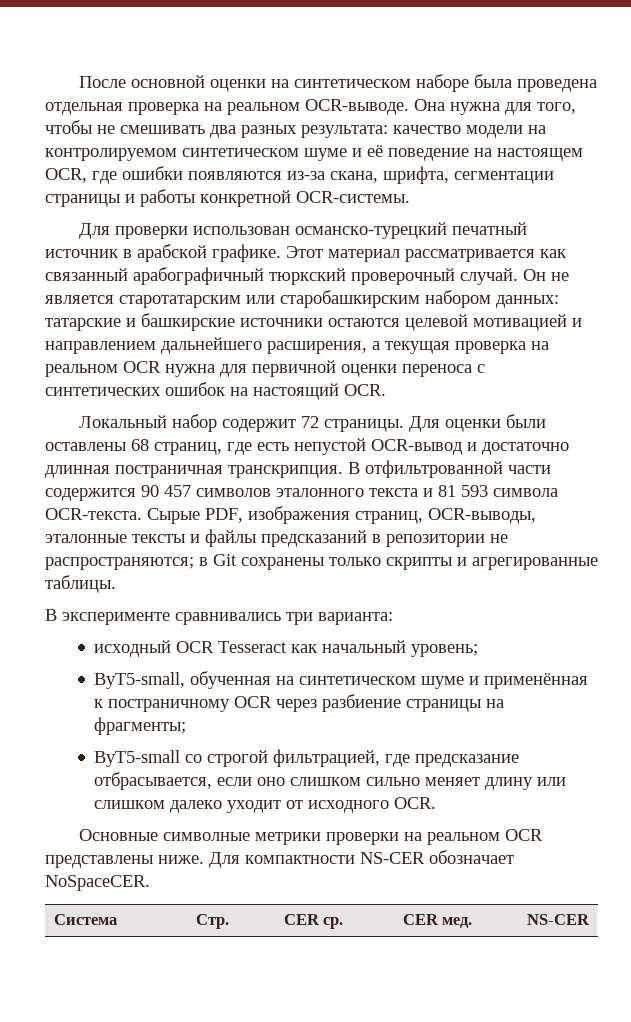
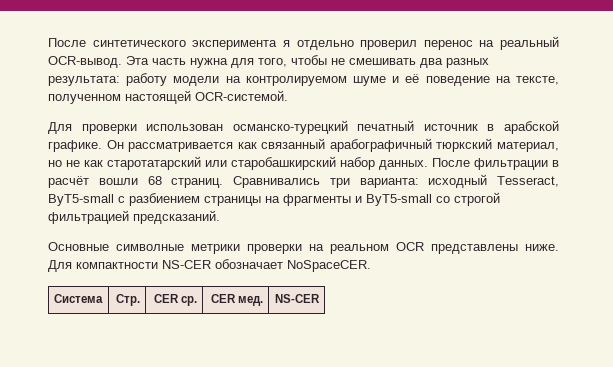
- После основной оценки на синтетическом наборе была проведена отдельная проверка на реальном OCR-выводе. Она нужна для того, чтобы не смешивать два разных результата: качество модели на контролируемом синтетическом шуме и её поведение на настоящем OCR, где ошибки появляются из-за скана, шрифта, сегментации страницы и работы конкретной OCR-системы.
+ После синтетического эксперимента я отдельно проверил перенос на реальный OCR-вывод. Эта часть нужна для того, чтобы не смешивать два разных результата: работу модели на контролируемом шуме и её поведение на тексте, полученном настоящей OCR-системой.
- Этот материал рассматривается как связанный арабографичный тюркский проверочный случай. Он не является старотатарским или старобашкирским набором данных: татарские и башкирские источники остаются целевой мотивацией и направлением дальнейшего расширения, а текущая проверка на реальном OCR нужна для первичной оценки переноса с синтетических ошибок на настоящий OCR.
- Локальный набор содержит 72 страницы. Для оценки были оставлены 68 страниц, где есть непустой OCR-вывод и достаточно длинная постраничная транскрипция. В отфильтрованной части содержится 90 457 символов эталонного текста и 81 593 символа OCR-текста. Сырые PDF, изображения страниц, OCR-выводы, эталонные тексты и файлы предсказаний в репозитории не распространяются; в Git сохранены только скрипты и агрегированные таблицы.
- В эксперименте сравнивались три варианта:
- исходный OCR Tesseract как начальный уровень;
- ByT5-small, обученная на синтетическом шуме и применённая к постраничному OCR через разбиение страницы на фрагменты;
- ByT5-small со строгой фильтрацией, где предсказание отбрасывается, если оно слишком сильно меняет длину или слишком далеко уходит от исходного OCR.
+ Он рассматривается как связанный арабографичный тюркский материал, но не как старотатарский или старобашкирский набор данных. После фильтрации в расчёт вошли 68 страниц. Сравнивались три варианта: исходный Tesseract, ByT5-small с разбиением страницы на фрагменты и ByT5-small со строгой фильтрацией предсказаний.

